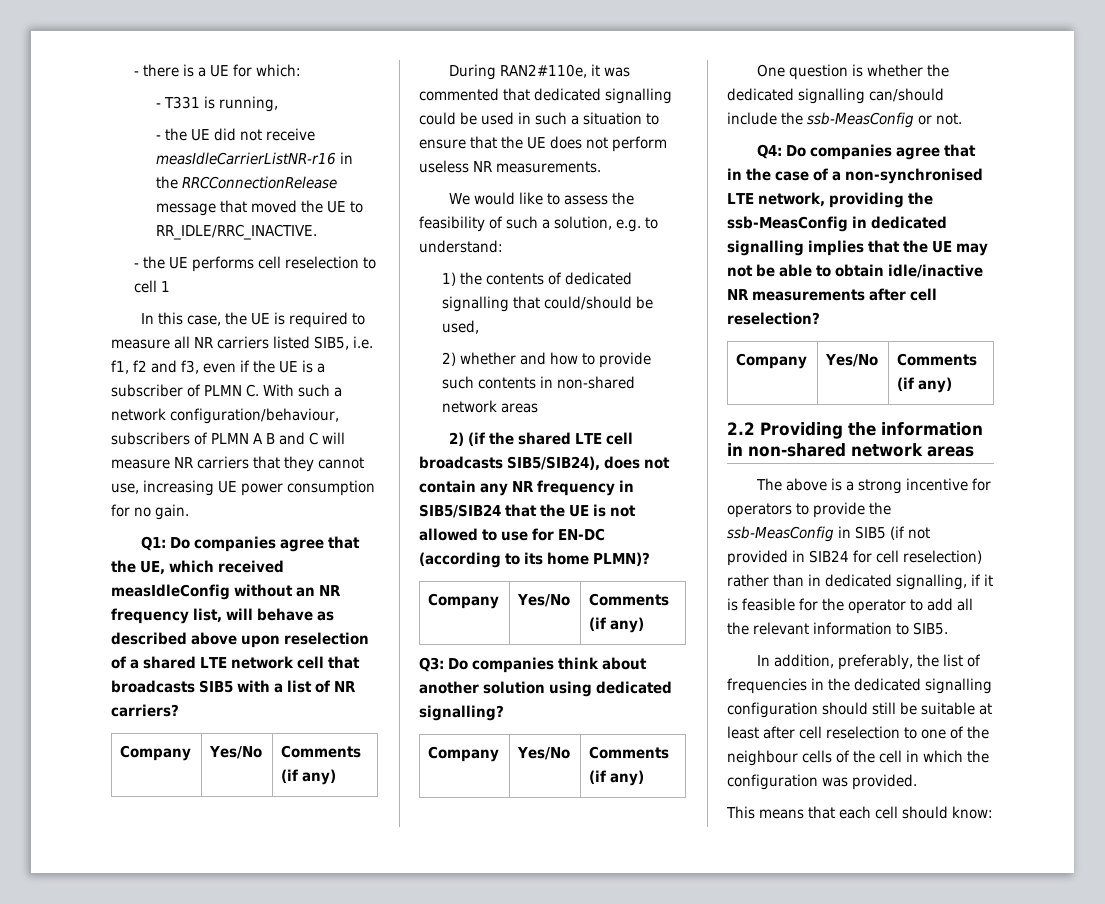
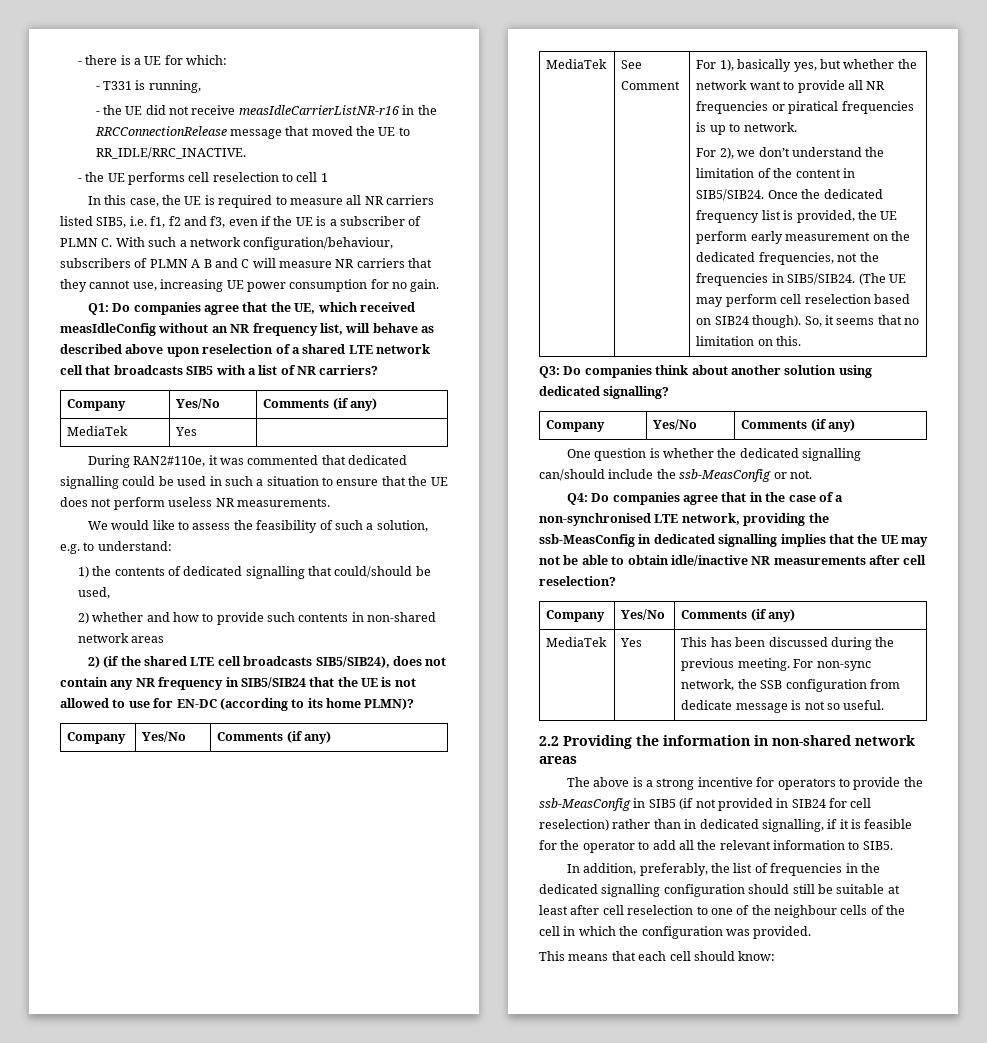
  Q1: Do companies agree that the UE, which received measIdleConfig without an NR frequency list, will behave as described above upon reselection of a shared LTE network cell that broadcasts SIB5 with a list of NR carriers?
  Company | Yes/No | Comments (if any)
+ MediaTek | Yes |
+ MediaTek | See Comment | For 1), basically yes, but whether the network want to provide all NR frequencies or piratical frequencies is up to network.
+ For 2), we don’t understand the limitation of the content in SIB5/SIB24. Once the dedicated frequency list is provided, the UE perform early measurement on the dedicated frequencies, not the frequencies in SIB5/SIB24. (The UE may perform cell reselection based on SIB24 though). So, it seems that no limitation on this.
+ MediaTek | Yes | This has been discussed during the previous meeting. For non-sync network, the SSB configuration from dedicate message is not so useful.

